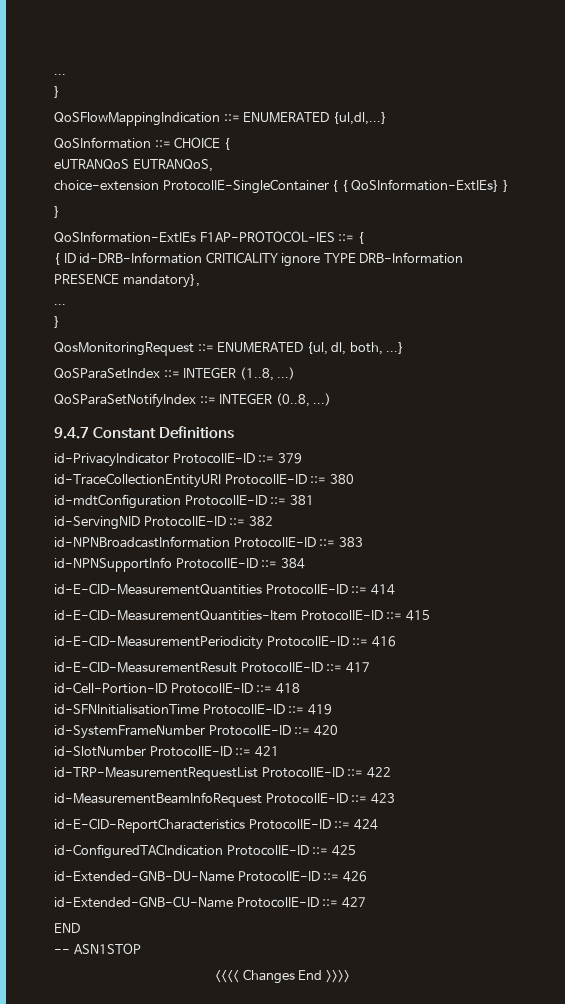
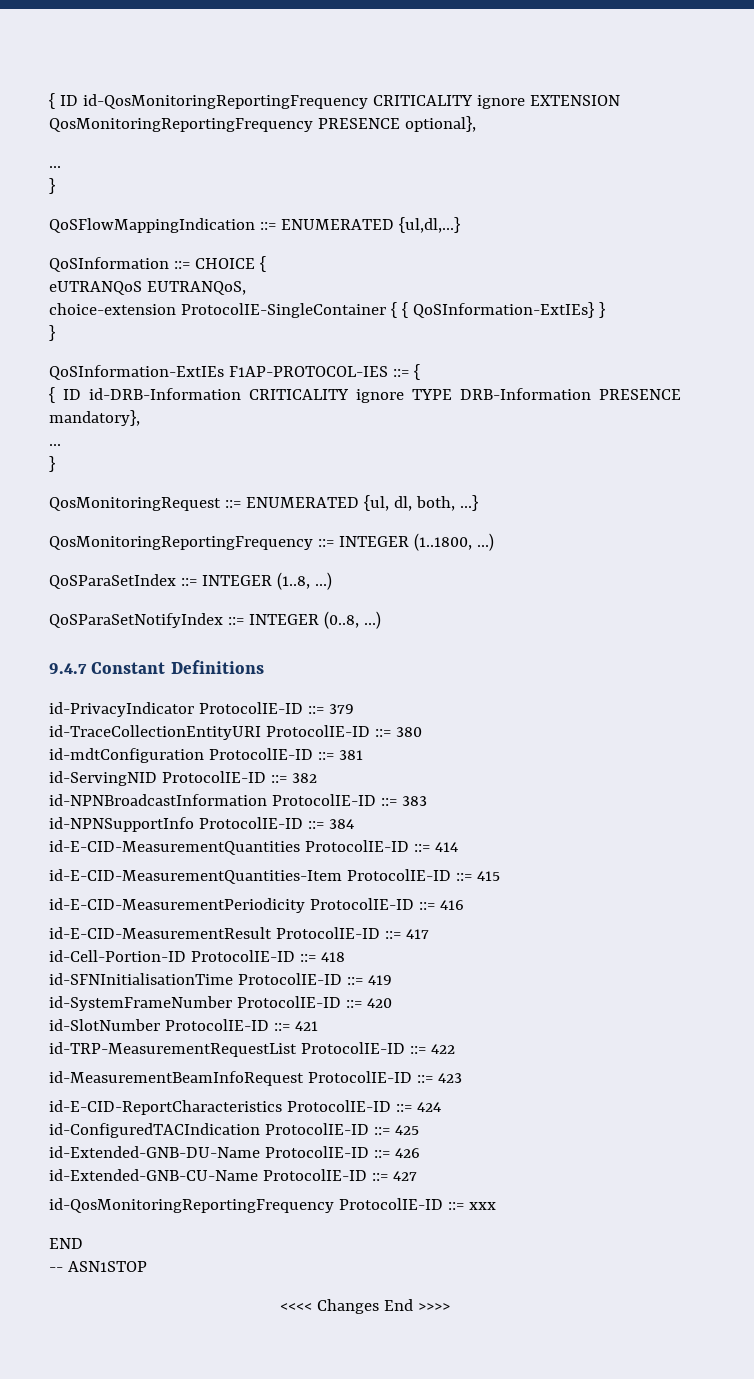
+ { ID id-QosMonitoringReportingFrequency CRITICALITY ignore EXTENSION QosMonitoringReportingFrequency PRESENCE optional},
+ QosMonitoringReportingFrequency ::= INTEGER (1..1800, ...)
+ id-QosMonitoringReportingFrequency ProtocolIE-ID ::= xxx

